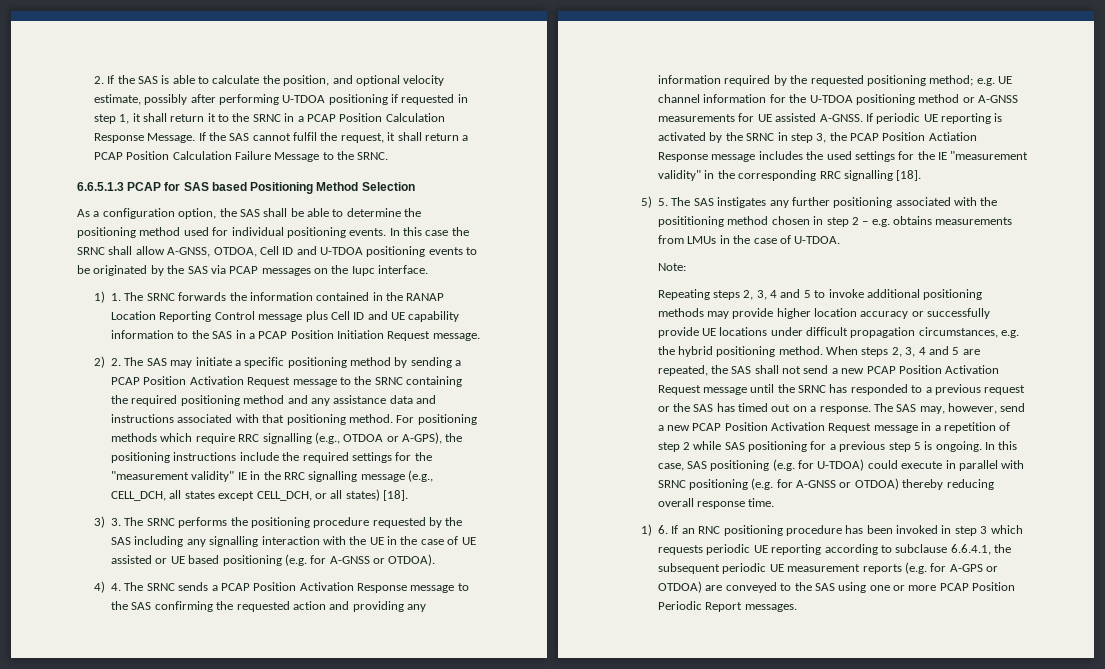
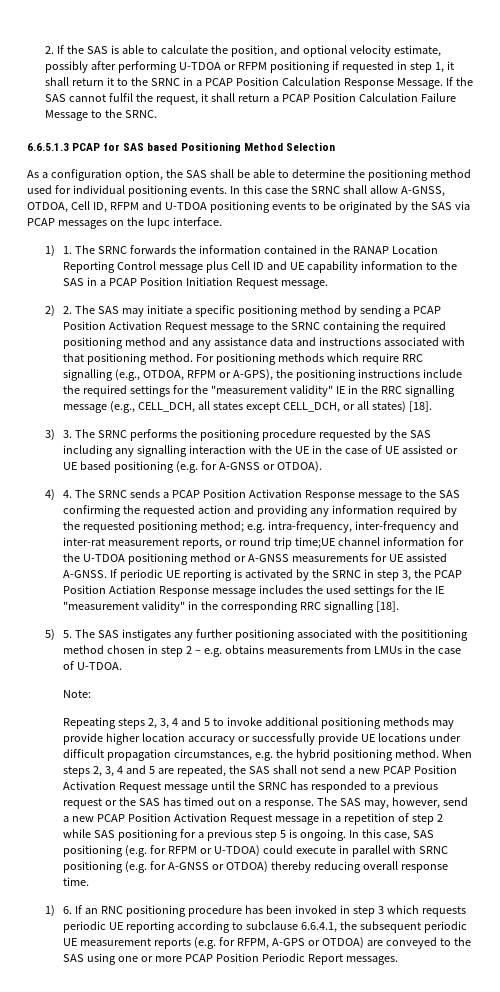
- 2. If the SAS is able to calculate the position, and optional velocity estimate, possibly after performing U-TDOA positioning if requested in step 1, it shall return it to the SRNC in a PCAP Position Calculation Response Message.
+ 2. If the SAS is able to calculate the position, and optional velocity estimate, possibly after performing U-TDOA or RFPM positioning if requested in step 1, it shall return it to the SRNC in a PCAP Position Calculation Response Message.
- In this case the SRNC shall allow A-GNSS, OTDOA, Cell ID and U-TDOA positioning events to be originated by the SAS via PCAP messages on the Iupc interface.
+ In this case the SRNC shall allow A-GNSS, OTDOA, Cell ID, RFPM and U-TDOA positioning events to be originated by the SAS via PCAP messages on the Iupc interface.
- For positioning methods which require RRC signalling (e.g., OTDOA or A-GPS), the positioning instructions include the required settings for the "measurement validity" IE in the RRC signalling message (e.g., CELL_DCH, all states except CELL_DCH, or all states) [18].
+ For positioning methods which require RRC signalling (e.g., OTDOA, RFPM or A-GPS), the positioning instructions include the required settings for the "measurement validity" IE in the RRC signalling message (e.g., CELL_DCH, all states except CELL_DCH, or all states) [18].
- 4) 4. The SRNC sends a PCAP Position Activation Response message to the SAS confirming the requested action and providing any information required by the requested positioning method; e.g. UE channel information for the U-TDOA positioning method or A-GNSS measurements for UE assisted A-GNSS.
+ 4) 4. The SRNC sends a PCAP Position Activation Response message to the SAS confirming the requested action and providing any information required by the requested positioning method; e.g. intra-frequency, inter-frequency and inter-rat measurement reports, or round trip time;UE channel information for the U-TDOA positioning method or A-GNSS measurements for UE assisted A-GNSS.
- In this case, SAS positioning (e.g. for U-TDOA) could execute in parallel with SRNC positioning (e.g. for A-GNSS or OTDOA) thereby reducing overall response time.
+ In this case, SAS positioning (e.g. for RFPM or U-TDOA) could execute in parallel with SRNC positioning (e.g. for A-GNSS or OTDOA) thereby reducing overall response time.
- 1) 6. If an RNC positioning procedure has been invoked in step 3 which requests periodic UE reporting according to subclause 6.6.4.1, the subsequent periodic UE measurement reports (e.g. for A-GPS or OTDOA) are conveyed to the SAS using one or more PCAP Position Periodic Report messages.
+ 1) 6. If an RNC positioning procedure has been invoked in step 3 which requests periodic UE reporting according to subclause 6.6.4.1, the subsequent periodic UE measurement reports (e.g. for RFPM, A-GPS or OTDOA) are conveyed to the SAS using one or more PCAP Position Periodic Report messages.

